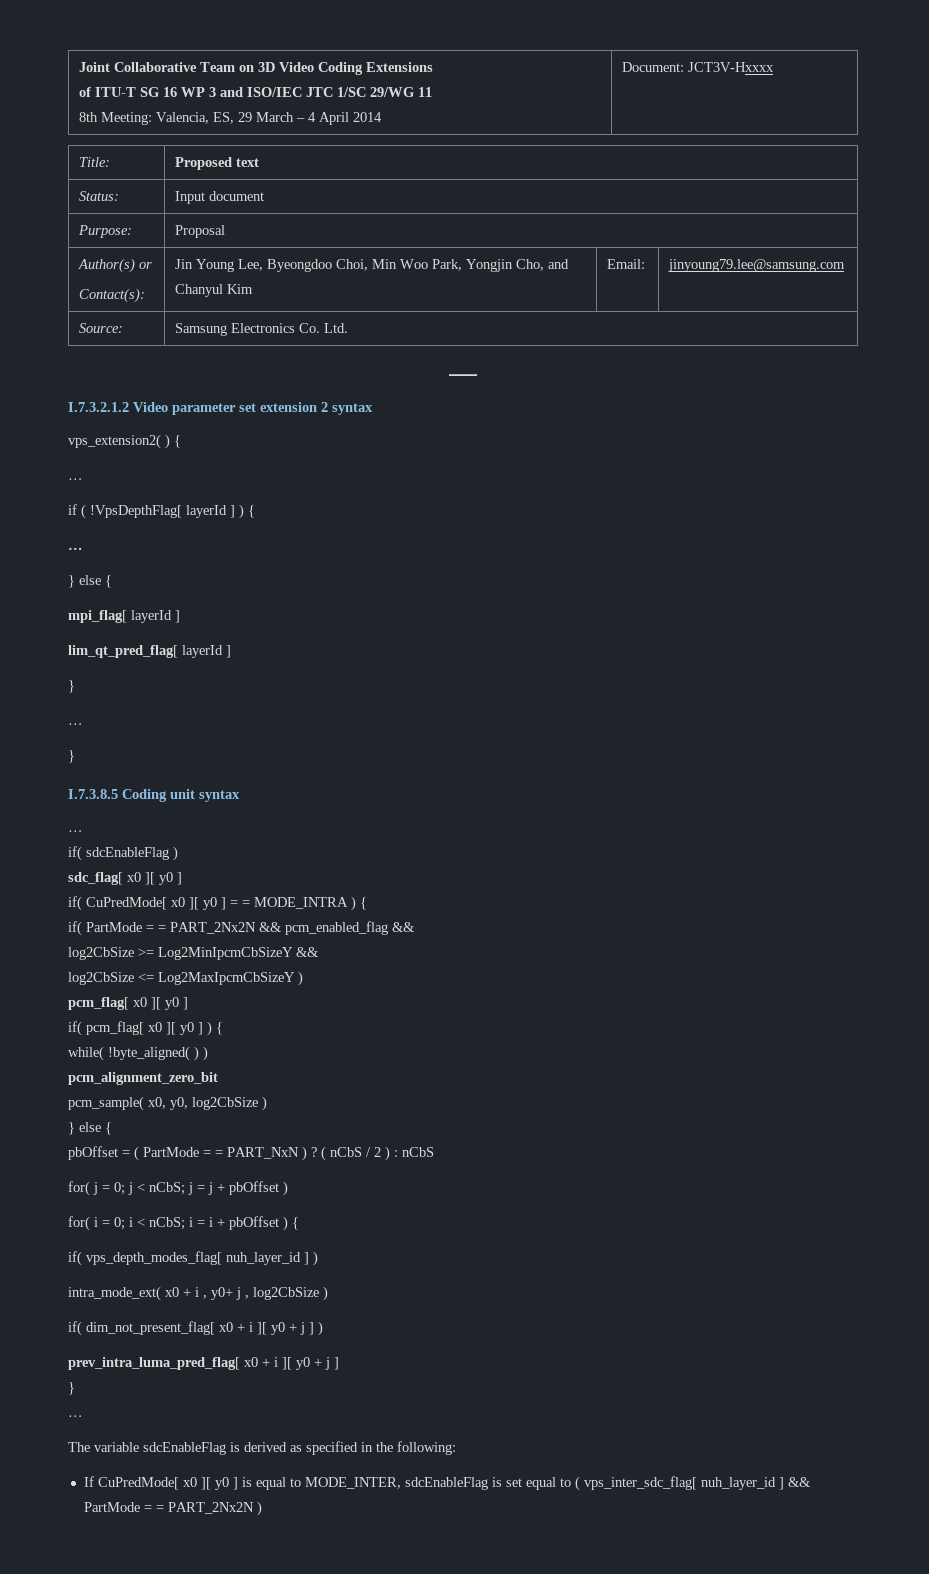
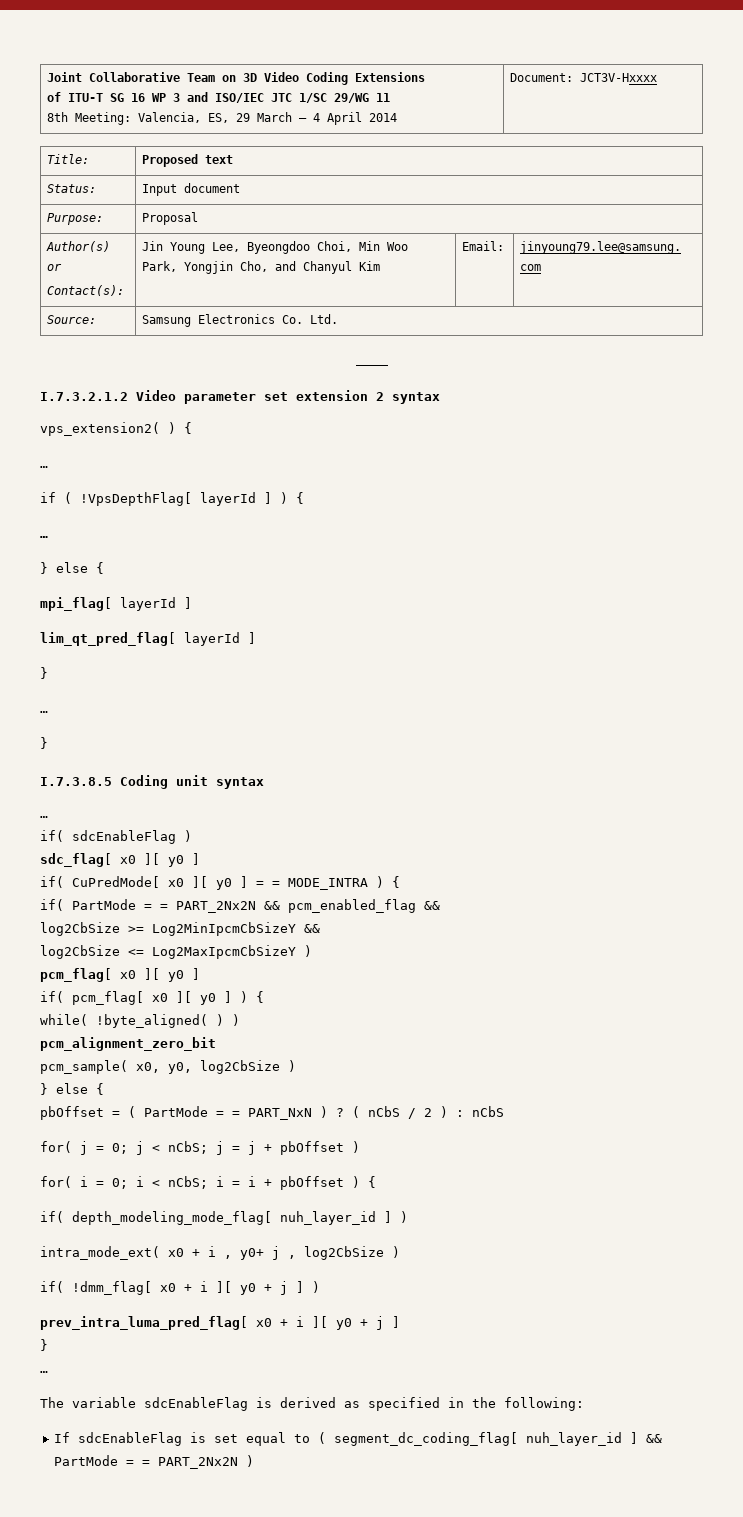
- if( vps_depth_modes_flag[ nuh_layer_id ] )
+ if( depth_modeling_mode_flag[ nuh_layer_id ] )
- if( dim_not_present_flag[ x0 + i ][ y0 + j ] )
+ if( !dmm_flag[ x0 + i ][ y0 + j ] )
- If CuPredMode[ x0 ][ y0 ] is equal to MODE_INTER, sdcEnableFlag is set equal to ( vps_inter_sdc_flag[ nuh_layer_id ] && PartMode = = PART_2Nx2N )
+ If sdcEnableFlag is set equal to ( segment_dc_coding_flag[ nuh_layer_id ] && PartMode = = PART_2Nx2N )

